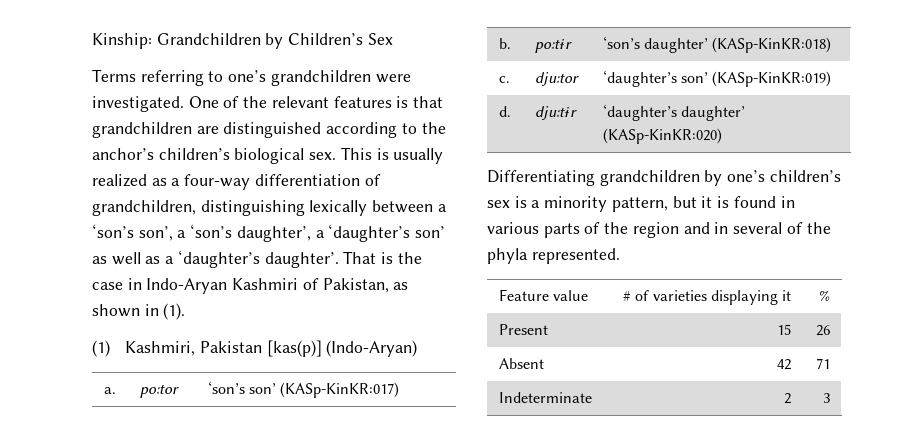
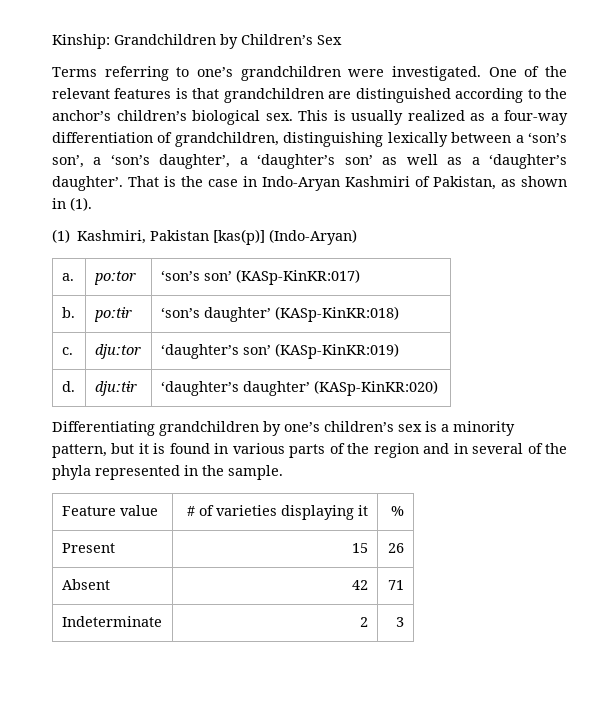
- Differentiating grandchildren by one’s children’s sex is a minority pattern, but it is found in various parts of the region and in several of the phyla represented.
+ Differentiating grandchildren by one’s children’s sex is a minority pattern, but it is found in various parts of the region and in several of the phyla represented in the sample.

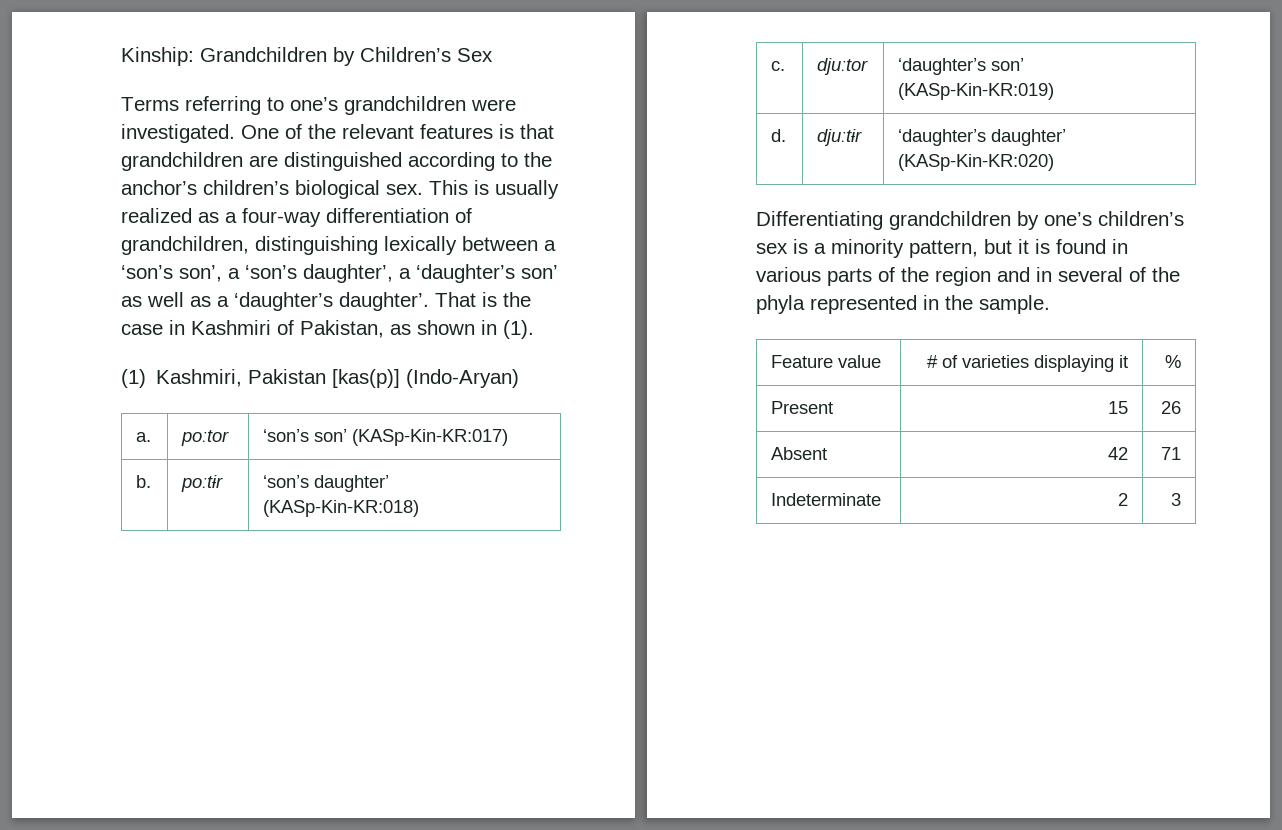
- That is the case in Indo-Aryan Kashmiri of Pakistan, as shown in (1).
+ That is the case in Kashmiri of Pakistan, as shown in (1).
- a. | poːtor | ‘son’s son’ (KASp-KinKR:017)
+ a. | poːtor | ‘son’s son’ (KASp-Kin-KR:017)
- b. | poːtɨr | ‘son’s daughter’ (KASp-KinKR:018)
+ b. | poːtɨr | ‘son’s daughter’ (KASp-Kin-KR:018)
- c. | djuːtor | ‘daughter’s son’ (KASp-KinKR:019)
+ c. | djuːtor | ‘daughter’s son’ (KASp-Kin-KR:019)
- d. | djuːtɨr | ‘daughter’s daughter’ (KASp-KinKR:020)
+ d. | djuːtɨr | ‘daughter’s daughter’ (KASp-Kin-KR:020)

